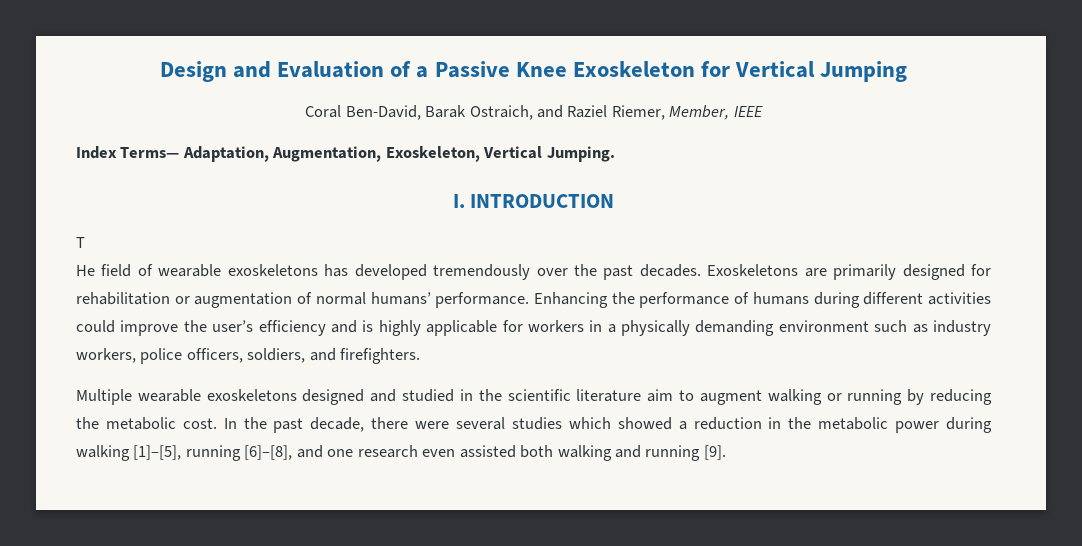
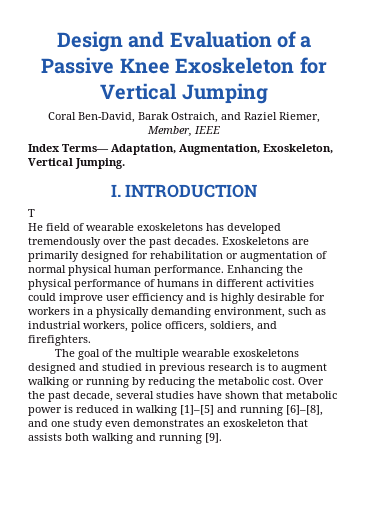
- Exoskeletons are primarily designed for rehabilitation or augmentation of normal humans’ performance.
+ Exoskeletons are primarily designed for rehabilitation or augmentation of normal physical human performance.
- Enhancing the performance of humans during different activities could improve the user’s efficiency and is highly applicable for workers in a physically demanding environment such as industry workers, police officers, soldiers, and firefighters.
+ Enhancing the physical performance of humans in different activities could improve user efficiency and is highly desirable for workers in a physically demanding environment, such as industrial workers, police officers, soldiers, and firefighters.
- Multiple wearable exoskeletons designed and studied in the scientific literature aim to augment walking or running by reducing the metabolic cost.
+ The goal of the multiple wearable exoskeletons designed and studied in previous research is to augment walking or running by reducing the metabolic cost.
- In the past decade, there were several studies which showed a reduction in the metabolic power during walking [1]–[5], running [6]–[8], and one research even assisted both walking and running [9].
+ Over the past decade, several studies have shown that metabolic power is reduced in walking [1]–[5] and running [6]–[8], and one study even demonstrates an exoskeleton that assists both walking and running [9].

